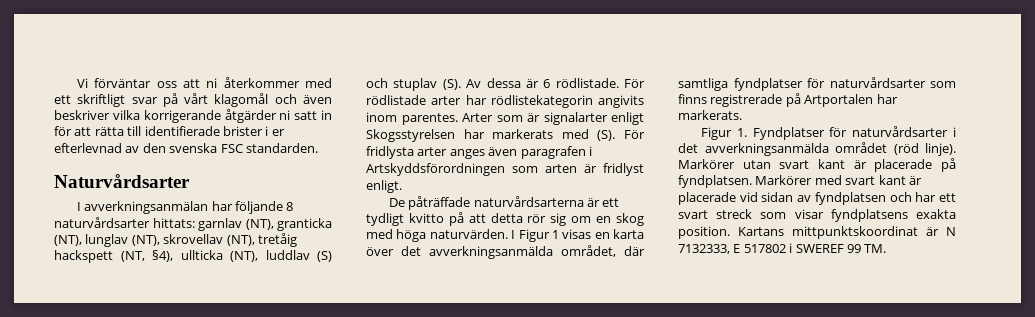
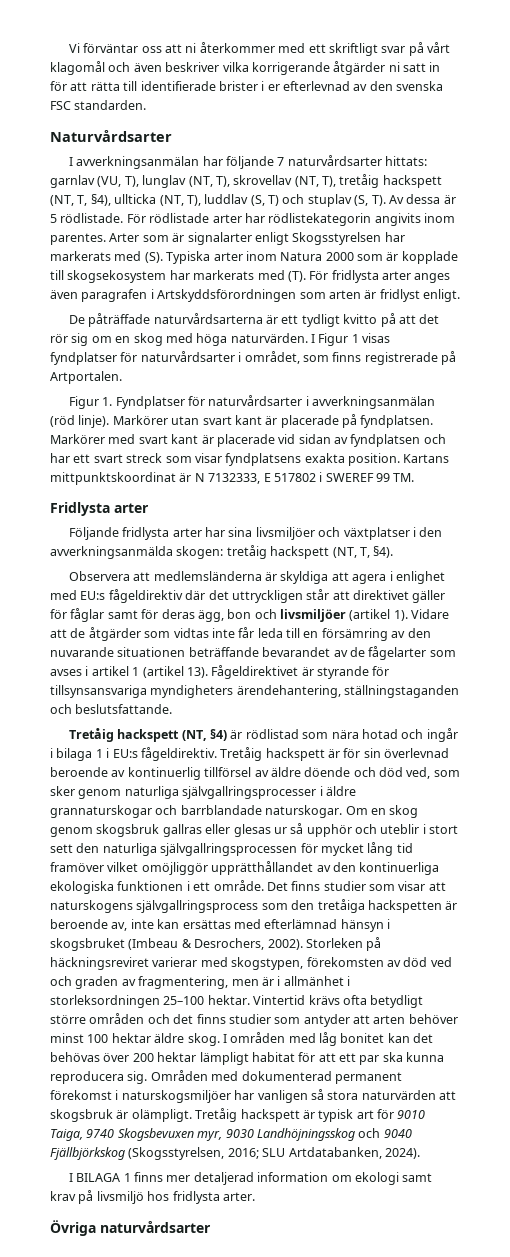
- I avverkningsanmälan har följande 8 naturvårdsarter hittats: garnlav (NT), granticka (NT), lunglav (NT), skrovellav (NT), tretåig hackspett (NT, §4), ullticka (NT), luddlav (S) och stuplav (S). Av dessa är 6 rödlistade.
+ I avverkningsanmälan har följande 7 naturvårdsarter hittats: garnlav (VU, T), lunglav (NT, T), skrovellav (NT, T), tretåig hackspett (NT, T, §4), ullticka (NT, T), luddlav (S, T) och stuplav (S, T). Av dessa är 5 rödlistade.
- Arter som är signalarter enligt Skogsstyrelsen har markerats med (S). För fridlysta arter anges även paragrafen i Artskyddsförordningen som arten är fridlyst enligt.
+ Arter som är signalarter enligt Skogsstyrelsen har markerats med (S). Typiska arter inom Natura 2000 som är kopplade till skogsekosystem har markerats med (T). För fridlysta arter anges även paragrafen i Artskyddsförordningen som arten är fridlyst enligt.
- De påträffade naturvårdsarterna är ett tydligt kvitto på att detta rör sig om en skog med höga naturvärden.
+ De påträffade naturvårdsarterna är ett tydligt kvitto på att det rör sig om en skog med höga naturvärden.
- I Figur 1 visas en karta över det avverkningsanmälda området, där samtliga fyndplatser för naturvårdsarter som finns registrerade på Artportalen har markerats.
+ I Figur 1 visas fyndplatser för naturvårdsarter i området, som finns registrerade på Artportalen.
- Figur 1. Fyndplatser för naturvårdsarter i det avverkningsanmälda området (röd linje).
+ Figur 1. Fyndplatser för naturvårdsarter i avverkningsanmälan (röd linje).
+ Fridlysta arter
+ Följande fridlysta arter har sina livsmiljöer och växtplatser i den avverkningsanmälda skogen: tretåig hackspett (NT, T, §4).
+ Observera att medlemsländerna är skyldiga att agera i enlighet med EU:s fågeldirektiv där det uttryckligen står att direktivet gäller för fåglar samt för deras ägg, bon och livsmiljöer (artikel 1). Vidare att de åtgärder som vidtas inte får leda till en försämring av den nuvarande situationen beträffande bevarandet av de fågelarter som avses i artikel 1 (artikel 13). Fågeldirektivet är styrande för tillsynsansvariga myndigheters ärendehantering, ställningstaganden och beslutsfattande.
+ Tretåig hackspett (NT, §4) är rödlistad som nära hotad och ingår i bilaga 1 i EU:s fågeldirektiv. Tretåig hackspett är för sin överlevnad beroende av kontinuerlig tillförsel av äldre döende och död ved, som sker genom naturliga självgallringsprocesser i äldre grannaturskogar och barrblandade naturskogar. Om en skog genom skogsbruk gallras eller glesas ur så upphör och uteblir i stort sett den naturliga självgallringsprocessen för mycket lång tid framöver vilket omöjliggör upprätthållandet av den kontinuerliga ekologiska funktionen i ett område. Det finns studier som visar att naturskogens självgallringsprocess som den tretåiga hackspetten är beroende av, inte kan ersättas med efterlämnad hänsyn i skogsbruket (Imbeau & Desrochers, 2002). Storleken på häckningsreviret varierar med skogstypen, förekomsten av död ved och graden av fragmentering, men är i allmänhet i storleksordningen 25–100 hektar. Vintertid krävs ofta betydligt större områden och det finns studier som antyder att arten behöver minst 100 hektar äldre skog. I områden med låg bonitet kan det behövas över 200 hektar lämpligt habitat för att ett par ska kunna reproducera sig. Områden med dokumenterad permanent förekomst i naturskogsmiljöer har vanligen så stora naturvärden att skogsbruk är olämpligt. Tretåig hackspett är typisk art för 9010 Taiga, 9740 Skogsbevuxen myr, 9030 Landhöjningsskog och 9040 Fjällbjörkskog (Skogsstyrelsen, 2016; SLU Artdatabanken, 2024).
+ I BILAGA 1 finns mer detaljerad information om ekologi samt krav på livsmiljö hos fridlysta arter.
+ Övriga naturvårdsarter

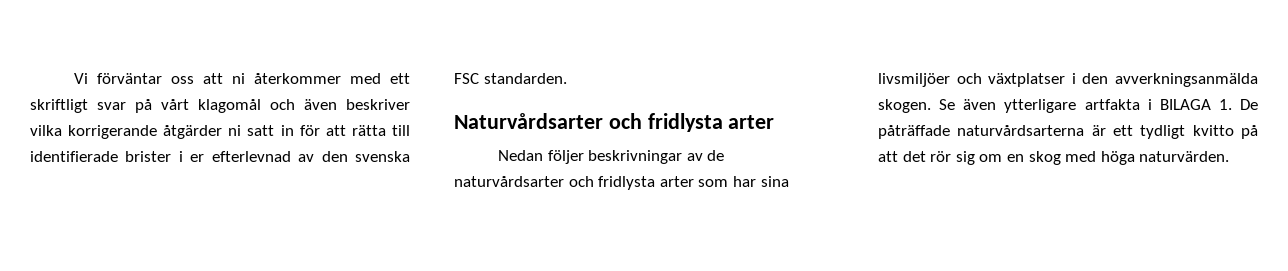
- Naturvårdsarter
- I avverkningsanmälan har följande 7 naturvårdsarter hittats: garnlav (VU, T), lunglav (NT, T), skrovellav (NT, T), tretåig hackspett (NT, T, §4), ullticka (NT, T), luddlav (S, T) och stuplav (S, T). Av dessa är 5 rödlistade. För rödlistade arter har rödlistekategorin angivits inom parentes. Arter som är signalarter enligt Skogsstyrelsen har markerats med (S). Typiska arter inom Natura 2000 som är kopplade till skogsekosystem har markerats med (T). För fridlysta arter anges även paragrafen i Artskyddsförordningen som arten är fridlyst enligt.
- De påträffade naturvårdsarterna är ett tydligt kvitto på att det rör sig om en skog med höga naturvärden. I Figur 1 visas fyndplatser för naturvårdsarter i området, som finns registrerade på Artportalen.
- Figur 1. Fyndplatser för naturvårdsarter i avverkningsanmälan (röd linje). Markörer utan svart kant är placerade på fyndplatsen. Markörer med svart kant är placerade vid sidan av fyndplatsen och har ett svart streck som visar fyndplatsens exakta position. Kartans mittpunktskoordinat är N 7132333, E 517802 i SWEREF 99 TM.
- Fridlysta arter
- Följande fridlysta arter har sina livsmiljöer och växtplatser i den avverkningsanmälda skogen: tretåig hackspett (NT, T, §4).
- Observera att medlemsländerna är skyldiga att agera i enlighet med EU:s fågeldirektiv där det uttryckligen står att direktivet gäller för fåglar samt för deras ägg, bon och livsmiljöer (artikel 1). Vidare att de åtgärder som vidtas inte får leda till en försämring av den nuvarande situationen beträffande bevarandet av de fågelarter som avses i artikel 1 (artikel 13). Fågeldirektivet är styrande för tillsynsansvariga myndigheters ärendehantering, ställningstaganden och beslutsfattande.
- Tretåig hackspett (NT, §4) är rödlistad som nära hotad och ingår i bilaga 1 i EU:s fågeldirektiv. Tretåig hackspett är för sin överlevnad beroende av kontinuerlig tillförsel av äldre döende och död ved, som sker genom naturliga självgallringsprocesser i äldre grannaturskogar och barrblandade naturskogar. Om en skog genom skogsbruk gallras eller glesas ur så upphör och uteblir i stort sett den naturliga självgallringsprocessen för mycket lång tid framöver vilket omöjliggör upprätthållandet av den kontinuerliga ekologiska funktionen i ett område. Det finns studier som visar att naturskogens självgallringsprocess som den tretåiga hackspetten är beroende av, inte kan ersättas med efterlämnad hänsyn i skogsbruket (Imbeau & Desrochers, 2002). Storleken på häckningsreviret varierar med skogstypen, förekomsten av död ved och graden av fragmentering, men är i allmänhet i storleksordningen 25–100 hektar. Vintertid krävs ofta betydligt större områden och det finns studier som antyder att arten behöver minst 100 hektar äldre skog. I områden med låg bonitet kan det behövas över 200 hektar lämpligt habitat för att ett par ska kunna reproducera sig. Områden med dokumenterad permanent förekomst i naturskogsmiljöer har vanligen så stora naturvärden att skogsbruk är olämpligt. Tretåig hackspett är typisk art för 9010 Taiga, 9740 Skogsbevuxen myr, 9030 Landhöjningsskog och 9040 Fjällbjörkskog (Skogsstyrelsen, 2016; SLU Artdatabanken, 2024).
- I BILAGA 1 finns mer detaljerad information om ekologi samt krav på livsmiljö hos fridlysta arter.
- Övriga naturvårdsarter
+ Naturvårdsarter och fridlysta arter
+ Nedan följer beskrivningar av de naturvårdsarter och fridlysta arter som har sina livsmiljöer och växtplatser i den avverkningsanmälda skogen. Se även ytterligare artfakta i BILAGA 1. De påträffade naturvårdsarterna är ett tydligt kvitto på att det rör sig om en skog med höga naturvärden.

